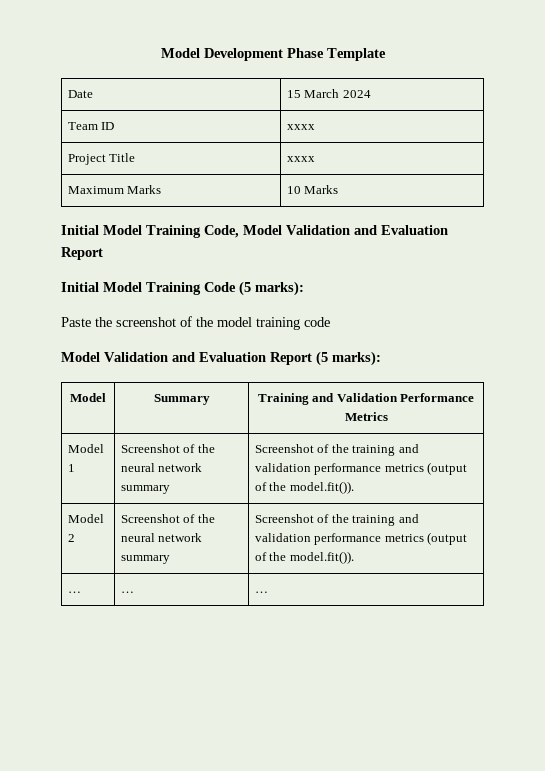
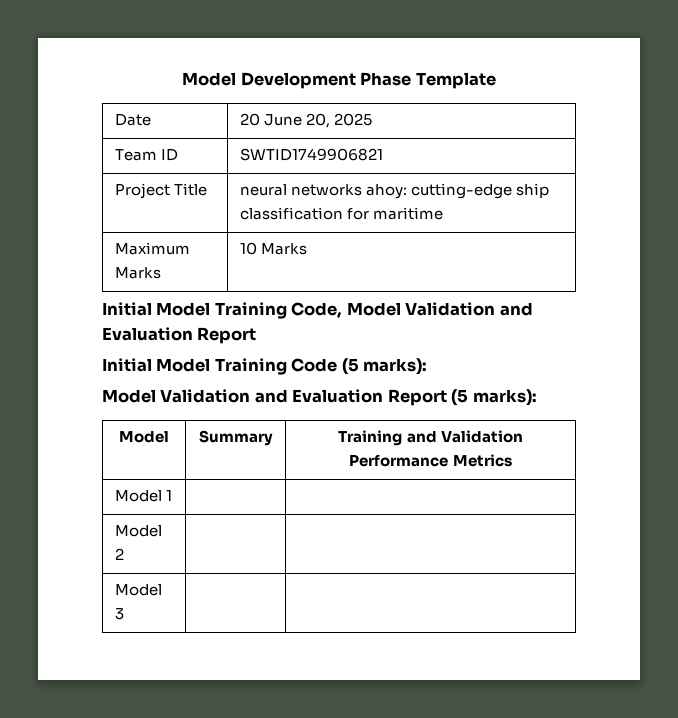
- Date | 15 March 2024
+ Date | 20 June 20, 2025
- Team ID | xxxx
+ Team ID | SWTID1749906821
- Project Title | xxxx
+ Project Title | neural networks ahoy: cutting-edge ship classification for maritime
- Paste the screenshot of the model training code
- Model 1 | Screenshot of the neural network summary | Screenshot of the training and validation performance metrics (output of the model.fit()).
- Model 2 | Screenshot of the neural network summary | Screenshot of the training and validation performance metrics (output of the model.fit()).
- … | … | …
+ Model 1 | |
+ Model 2 | |
+ Model 3 | |

